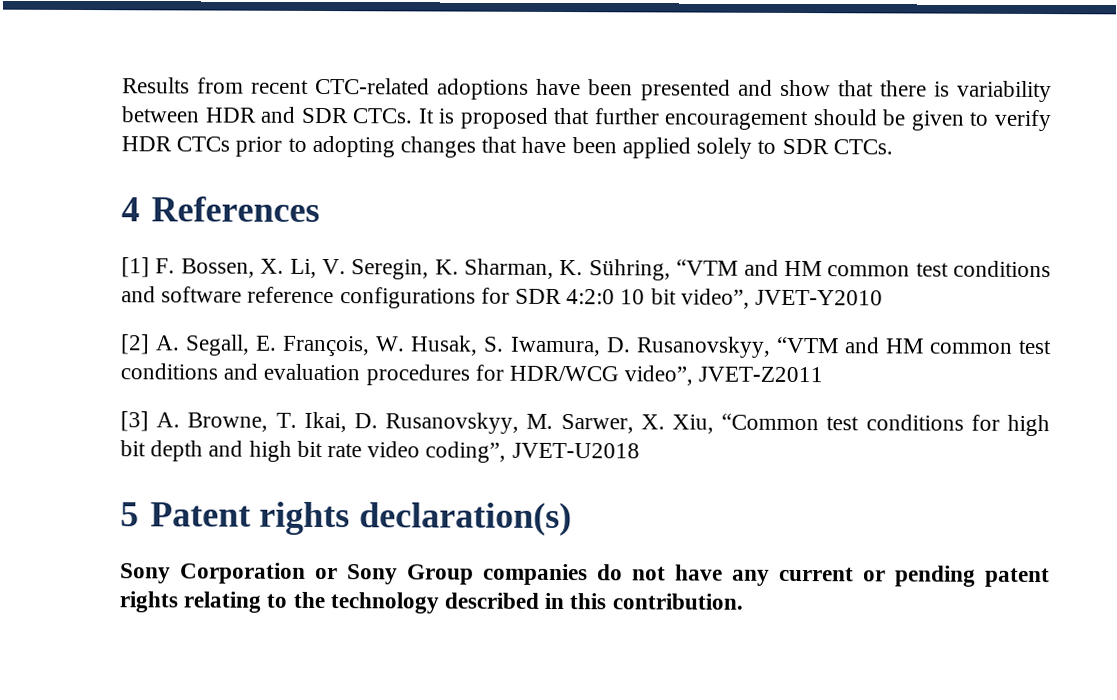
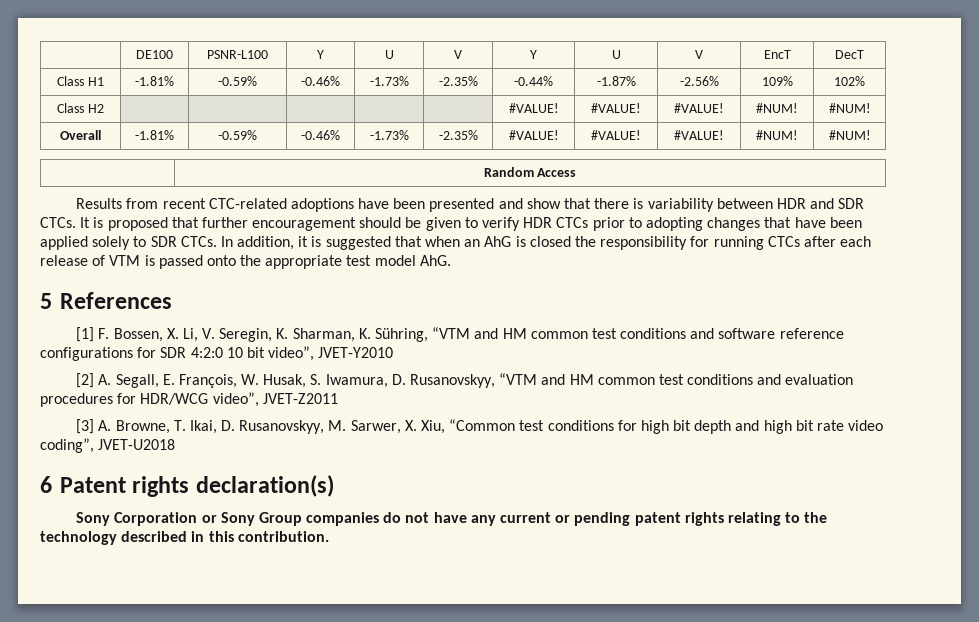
+ | DE100 | PSNR-L100 | Y | U | V | Y | U | V | EncT | DecT
+ Class H1 | -1.81% | -0.59% | -0.46% | -1.73% | -2.35% | -0.44% | -1.87% | -2.56% | 109% | 102%
+ Class H2 | | | | | | #VALUE! | #VALUE! | #VALUE! | #NUM! | #NUM!
+ Overall | -1.81% | -0.59% | -0.46% | -1.73% | -2.35% | #VALUE! | #VALUE! | #VALUE! | #NUM! | #NUM!
+ | Random Access
- It is proposed that further encouragement should be given to verify HDR CTCs prior to adopting changes that have been applied solely to SDR CTCs.
- 4 References
+ It is proposed that further encouragement should be given to verify HDR CTCs prior to adopting changes that have been applied solely to SDR CTCs. In addition, it is suggested that when an AhG is closed the responsibility for running CTCs after each release of VTM is passed onto the appropriate test model AhG.
+ 5 References
- 5 Patent rights declaration(s)
+ 6 Patent rights declaration(s)

